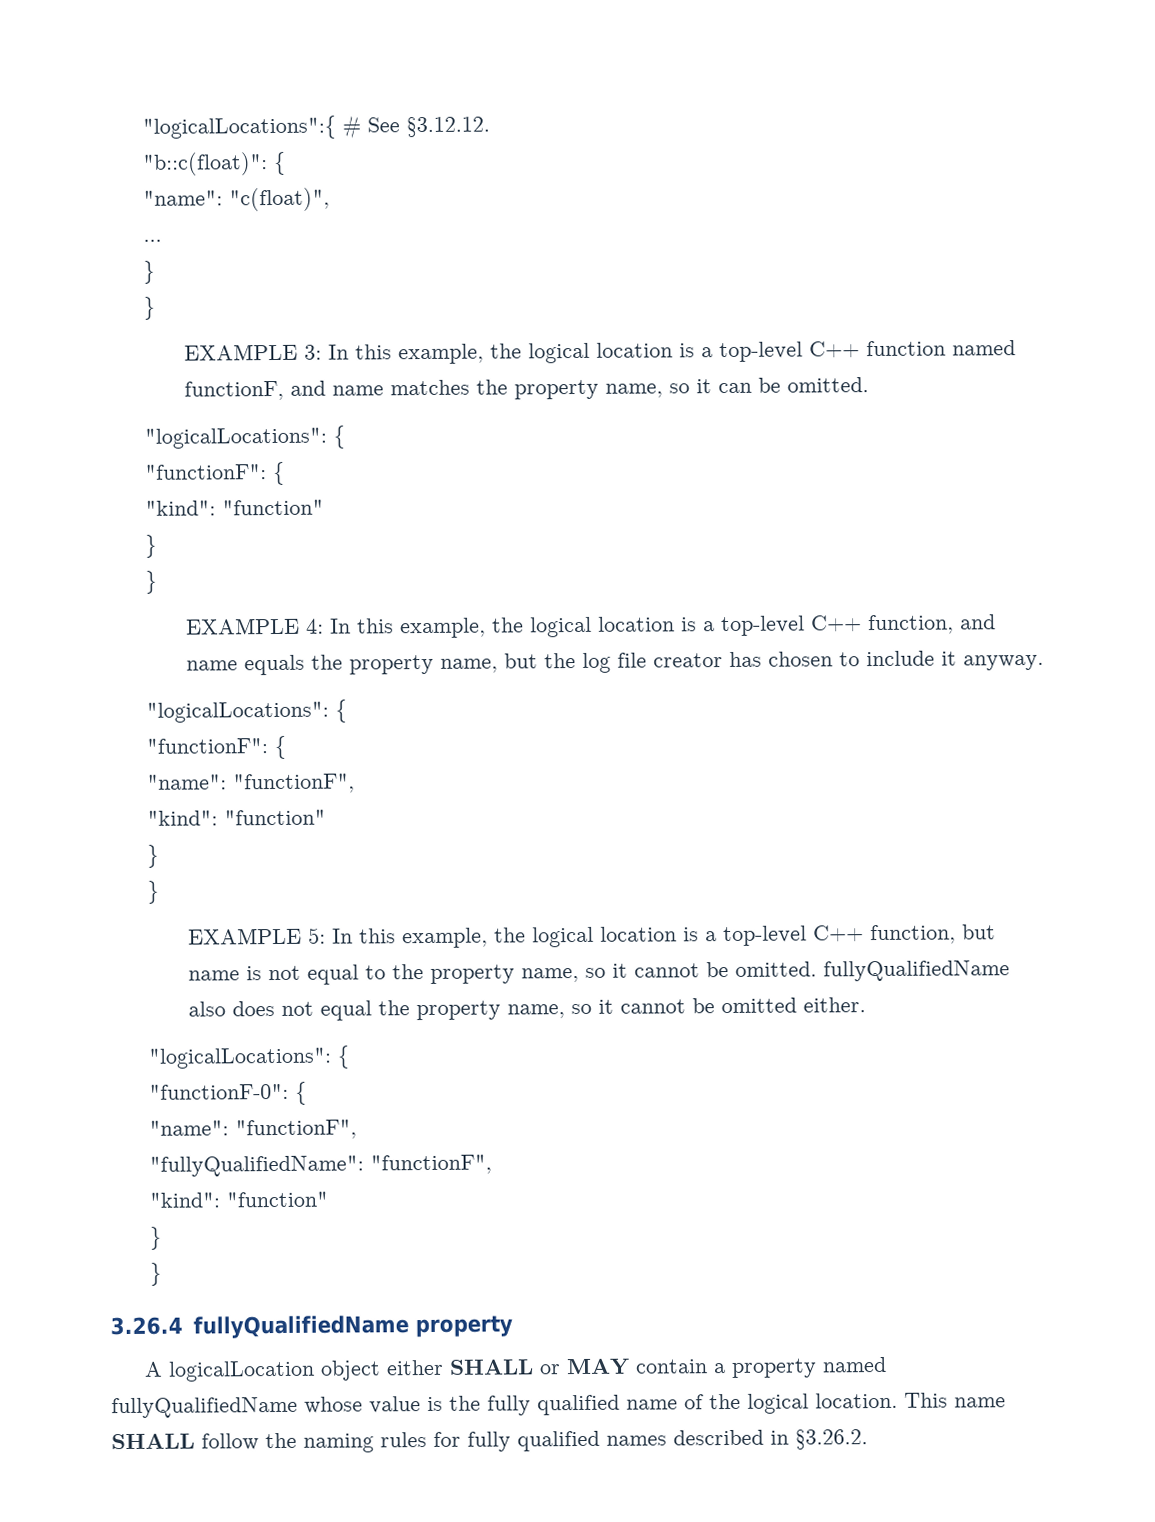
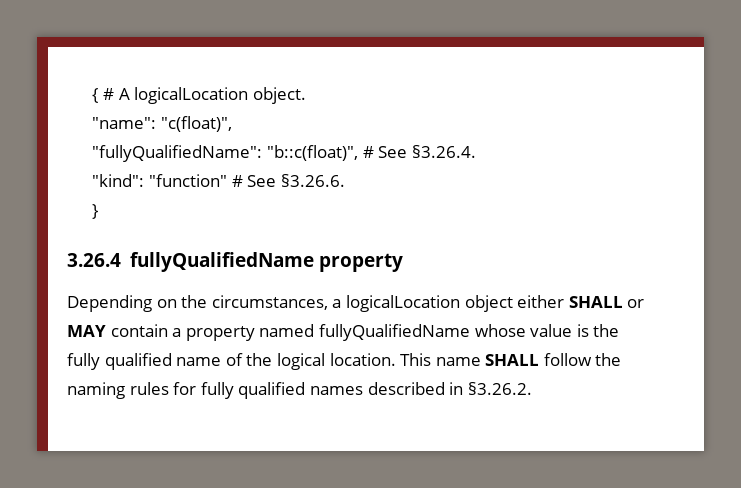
- "logicalLocations":{ # See §3.12.12.
- "b::c(float)": {
+ { # A logicalLocation object.
  "name": "c(float)",
- ...
- }
- }
- EXAMPLE 3: In this example, the logical location is a top-level C++ function named functionF, and name matches the property name, so it can be omitted.
- "logicalLocations": {
- "functionF": {
- "kind": "function"
- }
- }
- EXAMPLE 4: In this example, the logical location is a top-level C++ function, and name equals the property name, but the log file creator has chosen to include it anyway.
- "logicalLocations": {
- "functionF": {
- "name": "functionF",
- "kind": "function"
- }
- }
- EXAMPLE 5: In this example, the logical location is a top-level C++ function, but name is not equal to the property name, so it cannot be omitted. fullyQualifiedName also does not equal the property name, so it cannot be omitted either.
- "logicalLocations": {
- "functionF-0": {
- "name": "functionF",
- "fullyQualifiedName": "functionF",
- "kind": "function"
- }
+ "fullyQualifiedName": "b::c(float)", # See §3.26.4.
+ "kind": "function" # See §3.26.6.
- A logicalLocation object either SHALL or MAY contain a property named fullyQualifiedName whose value is the fully qualified name of the logical location.
+ Depending on the circumstances, a logicalLocation object either SHALL or MAY contain a property named fullyQualifiedName whose value is the fully qualified name of the logical location.

